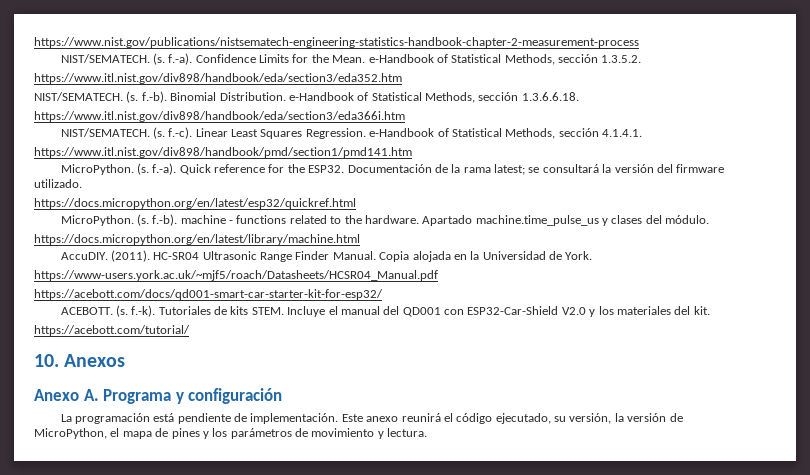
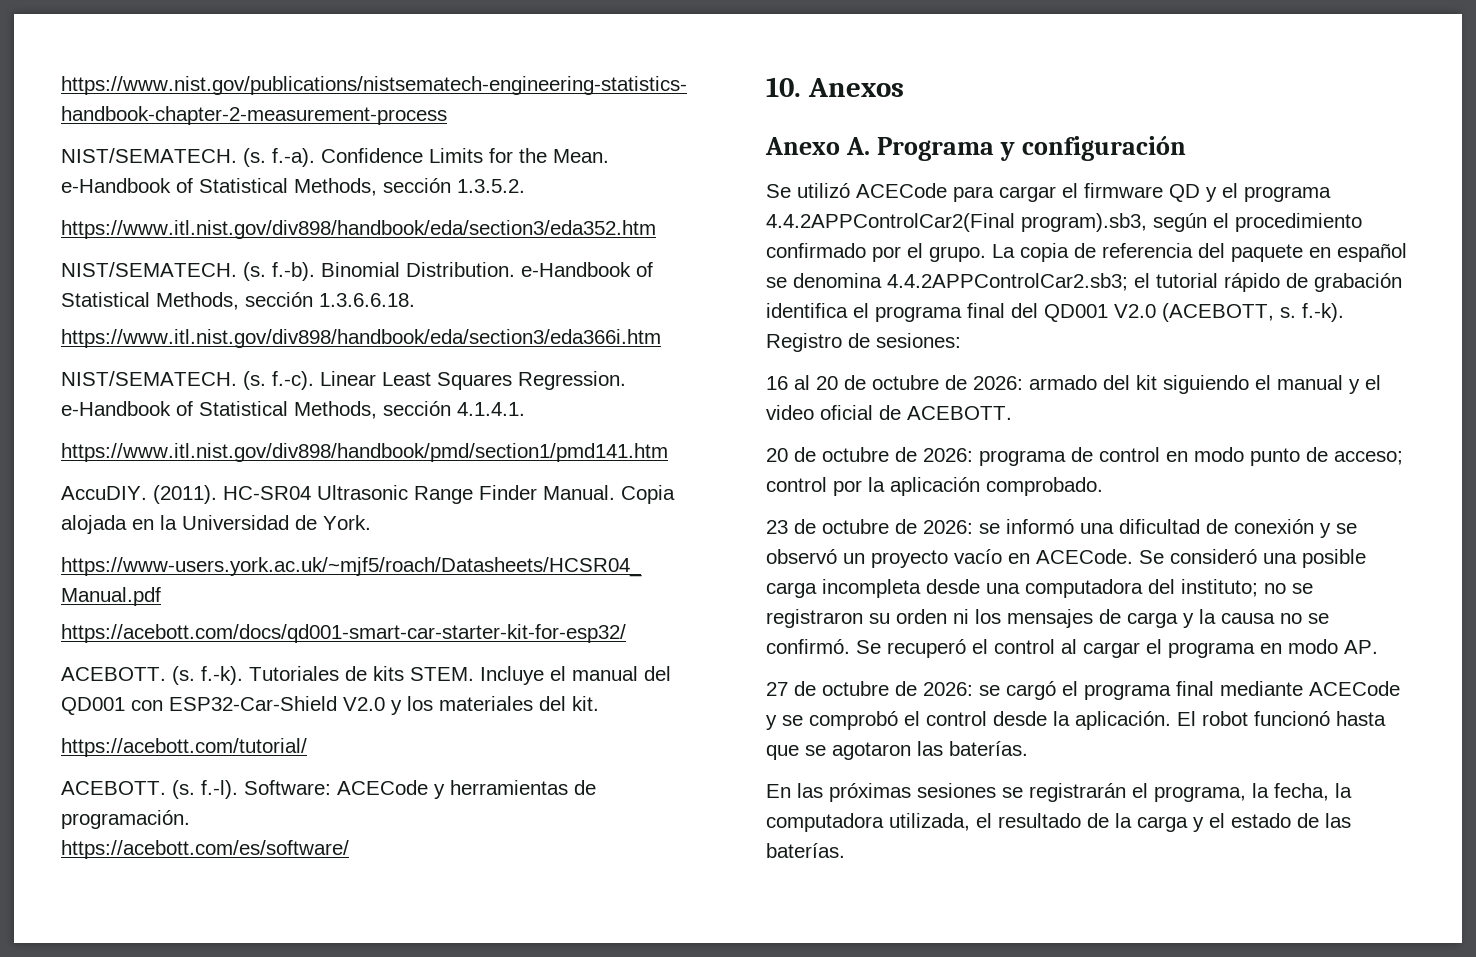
- MicroPython. (s. f.-a). Quick reference for the ESP32. Documentación de la rama latest; se consultará la versión del firmware utilizado.
- https://docs.micropython.org/en/latest/esp32/quickref.html
- MicroPython. (s. f.-b). machine - functions related to the hardware. Apartado machine.time_pulse_us y clases del módulo.
- https://docs.micropython.org/en/latest/library/machine.html
+ ACEBOTT. (s. f.-l). Software: ACECode y herramientas de programación.
+ https://acebott.com/es/software/
- La programación está pendiente de implementación. Este anexo reunirá el código ejecutado, su versión, la versión de MicroPython, el mapa de pines y los parámetros de movimiento y lectura.
+ Se utilizó ACECode para cargar el firmware QD y el programa 4.4.2APPControlCar2(Final program).sb3, según el procedimiento confirmado por el grupo. La copia de referencia del paquete en español se denomina 4.4.2APPControlCar2.sb3; el tutorial rápido de grabación identifica el programa final del QD001 V2.0 (ACEBOTT, s. f.-k). Registro de sesiones:
+ 16 al 20 de octubre de 2026: armado del kit siguiendo el manual y el video oficial de ACEBOTT.
+ 20 de octubre de 2026: programa de control en modo punto de acceso; control por la aplicación comprobado.
+ 23 de octubre de 2026: se informó una dificultad de conexión y se observó un proyecto vacío en ACECode. Se consideró una posible carga incompleta desde una computadora del instituto; no se registraron su orden ni los mensajes de carga y la causa no se confirmó. Se recuperó el control al cargar el programa en modo AP.
+ 27 de octubre de 2026: se cargó el programa final mediante ACECode y se comprobó el control desde la aplicación. El robot funcionó hasta que se agotaron las baterías.
+ En las próximas sesiones se registrarán el programa, la fecha, la computadora utilizada, el resultado de la carga y el estado de las baterías.

